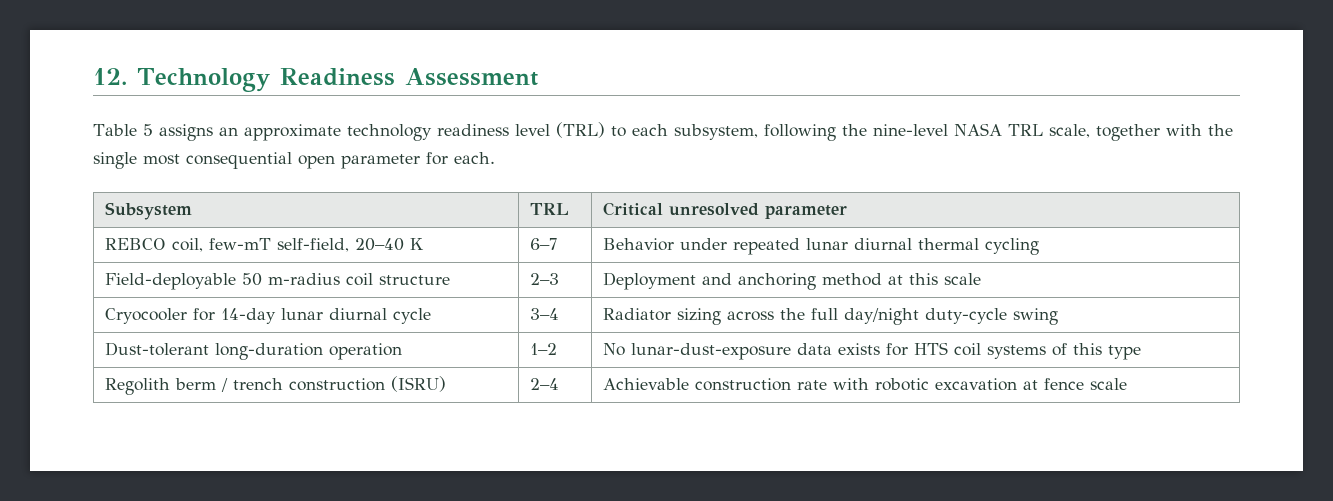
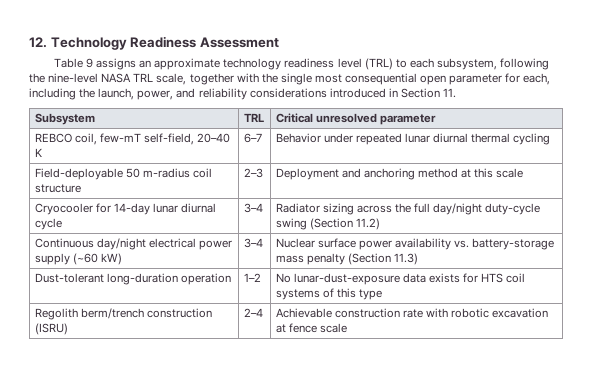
- Table 5 assigns an approximate technology readiness level (TRL) to each subsystem, following the nine-level NASA TRL scale, together with the single most consequential open parameter for each.
+ Table 9 assigns an approximate technology readiness level (TRL) to each subsystem, following the nine-level NASA TRL scale, together with the single most consequential open parameter for each, including the launch, power, and reliability considerations introduced in Section 11.
- Cryocooler for 14-day lunar diurnal cycle | 3–4 | Radiator sizing across the full day/night duty-cycle swing
+ Cryocooler for 14-day lunar diurnal cycle | 3–4 | Radiator sizing across the full day/night duty-cycle swing (Section 11.2)
+ Continuous day/night electrical power supply (~60 kW) | 3–4 | Nuclear surface power availability vs. battery-storage mass penalty (Section 11.3)
- Regolith berm / trench construction (ISRU) | 2–4 | Achievable construction rate with robotic excavation at fence scale
+ Regolith berm/trench construction (ISRU) | 2–4 | Achievable construction rate with robotic excavation at fence scale

